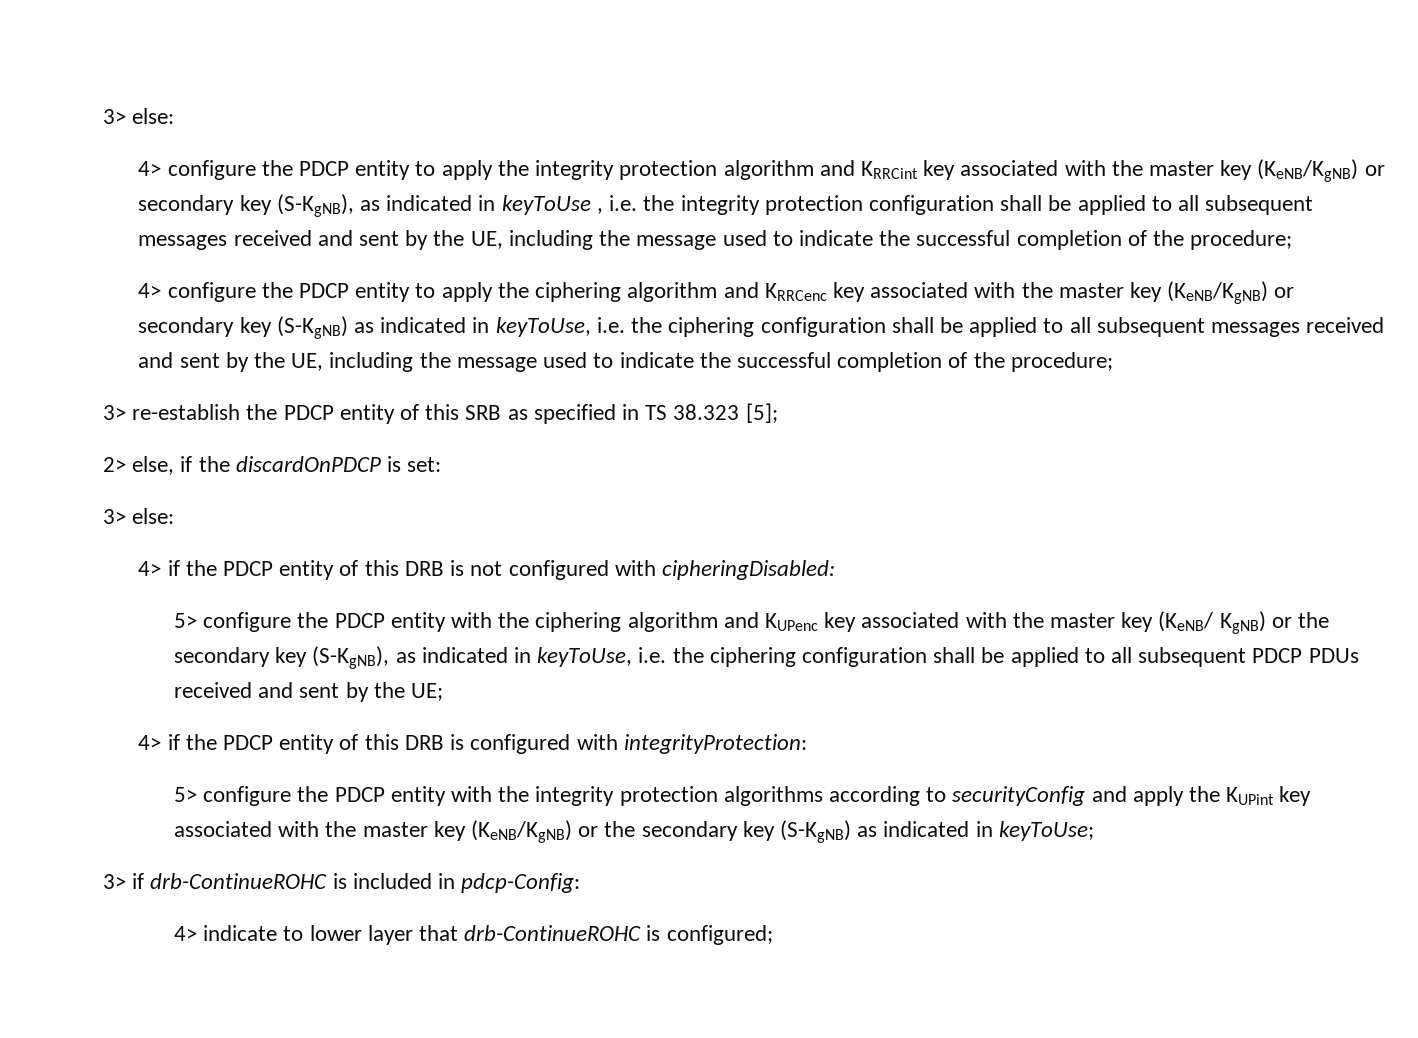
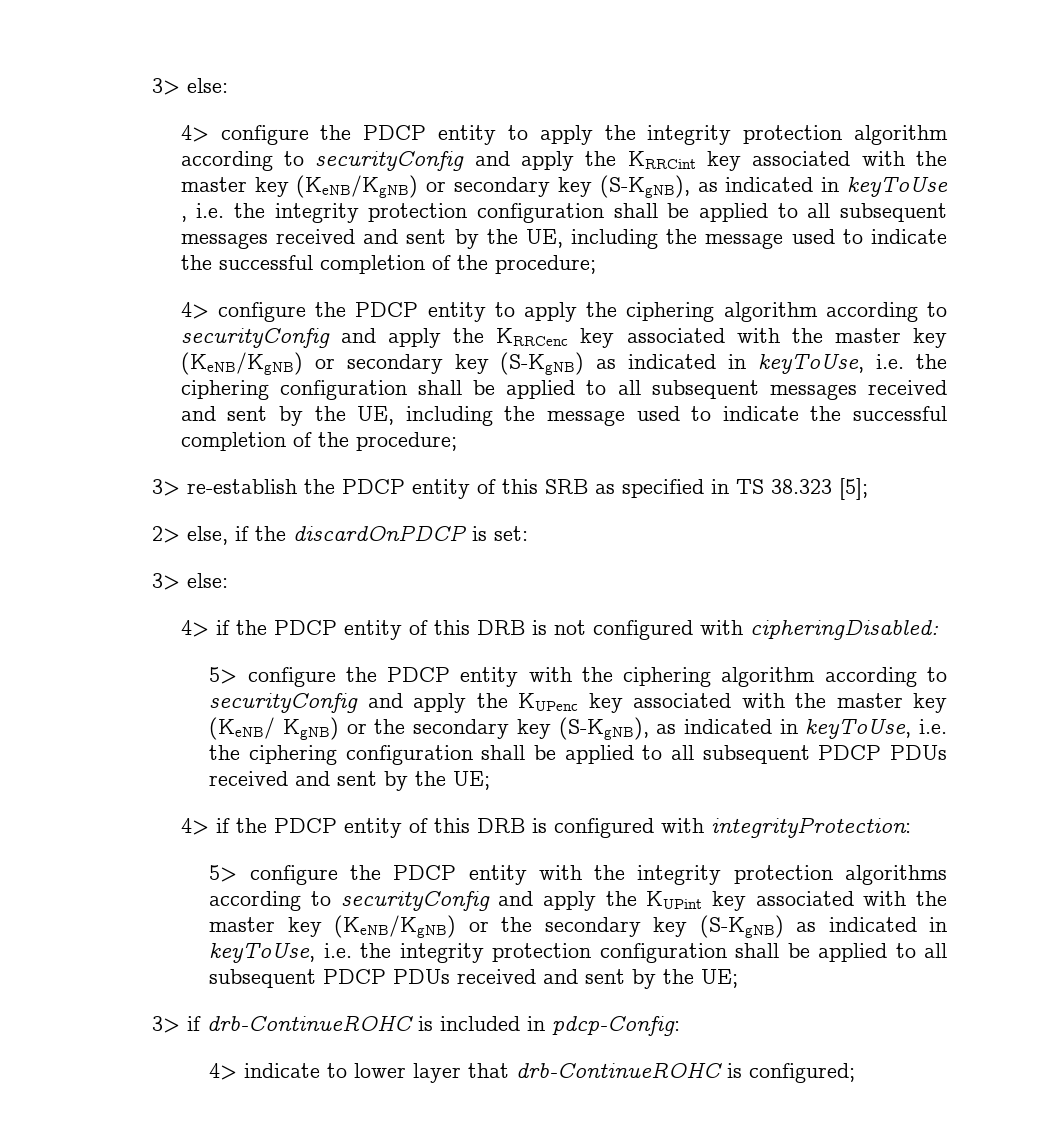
- 4> configure the PDCP entity to apply the integrity protection algorithm and KRRCint key associated with the master key (KeNB/KgNB) or secondary key (S-KgNB), as indicated in keyToUse , i.e. the integrity protection configuration shall be applied to all subsequent messages received and sent by the UE, including the message used to indicate the successful completion of the procedure;
+ 4> configure the PDCP entity to apply the integrity protection algorithm according to securityConfig and apply the KRRCint key associated with the master key (KeNB/KgNB) or secondary key (S-KgNB), as indicated in keyToUse , i.e. the integrity protection configuration shall be applied to all subsequent messages received and sent by the UE, including the message used to indicate the successful completion of the procedure;
- 4> configure the PDCP entity to apply the ciphering algorithm and KRRCenc key associated with the master key (KeNB/KgNB) or secondary key (S-KgNB) as indicated in keyToUse, i.e. the ciphering configuration shall be applied to all subsequent messages received and sent by the UE, including the message used to indicate the successful completion of the procedure;
+ 4> configure the PDCP entity to apply the ciphering algorithm according to securityConfig and apply the KRRCenc key associated with the master key (KeNB/KgNB) or secondary key (S-KgNB) as indicated in keyToUse, i.e. the ciphering configuration shall be applied to all subsequent messages received and sent by the UE, including the message used to indicate the successful completion of the procedure;
- 5> configure the PDCP entity with the ciphering algorithm and KUPenc key associated with the master key (KeNB/ KgNB) or the secondary key (S-KgNB), as indicated in keyToUse, i.e. the ciphering configuration shall be applied to all subsequent PDCP PDUs received and sent by the UE;
+ 5> configure the PDCP entity with the ciphering algorithm according to securityConfig and apply the KUPenc key associated with the master key (KeNB/ KgNB) or the secondary key (S-KgNB), as indicated in keyToUse, i.e. the ciphering configuration shall be applied to all subsequent PDCP PDUs received and sent by the UE;
- 5> configure the PDCP entity with the integrity protection algorithms according to securityConfig and apply the KUPint key associated with the master key (KeNB/KgNB) or the secondary key (S-KgNB) as indicated in keyToUse;
+ 5> configure the PDCP entity with the integrity protection algorithms according to securityConfig and apply the KUPint key associated with the master key (KeNB/KgNB) or the secondary key (S-KgNB) as indicated in keyToUse, i.e. the integrity protection configuration shall be applied to all subsequent PDCP PDUs received and sent by the UE;

